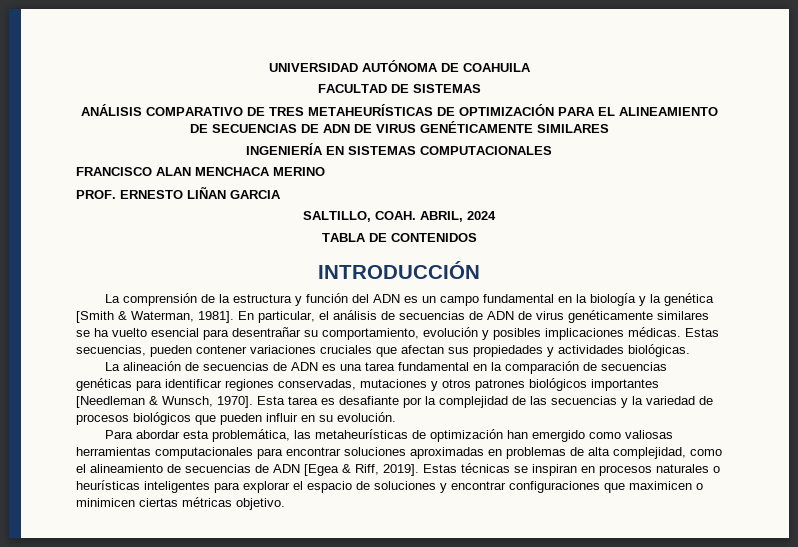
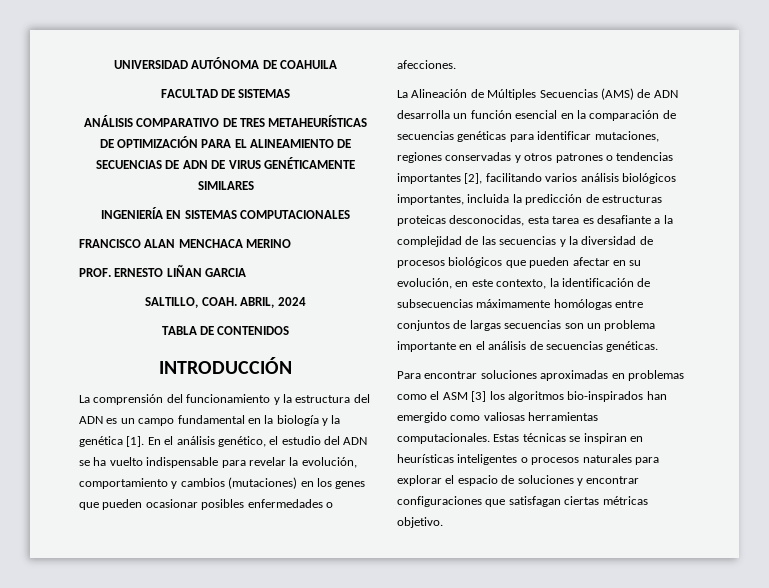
- La comprensión de la estructura y función del ADN es un campo fundamental en la biología y la genética [Smith & Waterman, 1981]. En particular, el análisis de secuencias de ADN de virus genéticamente similares se ha vuelto esencial para desentrañar su comportamiento, evolución y posibles implicaciones médicas. Estas secuencias, pueden contener variaciones cruciales que afectan sus propiedades y actividades biológicas.
- La alineación de secuencias de ADN es una tarea fundamental en la comparación de secuencias genéticas para identificar regiones conservadas, mutaciones y otros patrones biológicos importantes [Needleman & Wunsch, 1970]. Esta tarea es desafiante por la complejidad de las secuencias y la variedad de procesos biológicos que pueden influir en su evolución.
- Para abordar esta problemática, las metaheurísticas de optimización han emergido como valiosas herramientas computacionales para encontrar soluciones aproximadas en problemas de alta complejidad, como el alineamiento de secuencias de ADN [Egea & Riff, 2019].
+ La comprensión del funcionamiento y la estructura del ADN es un campo fundamental en la biología y la genética [1]. En el análisis genético, el estudio del ADN se ha vuelto indispensable para revelar la evolución, comportamiento y cambios (mutaciones) en los genes que pueden ocasionar posibles enfermedades o afecciones.
+ La Alineación de Múltiples Secuencias (AMS) de ADN desarrolla un función esencial en la comparación de secuencias genéticas para identificar mutaciones, regiones conservadas y otros patrones o tendencias importantes [2], facilitando varios análisis biológicos importantes, incluida la predicción de estructuras proteicas desconocidas, esta tarea es desafiante a la complejidad de las secuencias y la diversidad de procesos biológicos que pueden afectar en su evolución, en este contexto, la identificación de subsecuencias máximamente homólogas entre conjuntos de largas secuencias son un problema importante en el análisis de secuencias genéticas.
+ Para encontrar soluciones aproximadas en problemas como el ASM [3] los algoritmos bio-inspirados han emergido como valiosas herramientas computacionales.
- Estas técnicas se inspiran en procesos naturales o heurísticas inteligentes para explorar el espacio de soluciones y encontrar configuraciones que maximicen o minimicen ciertas métricas objetivo.
+ Estas técnicas se inspiran en heurísticas inteligentes o procesos naturales para explorar el espacio de soluciones y encontrar configuraciones que satisfagan ciertas métricas objetivo.

